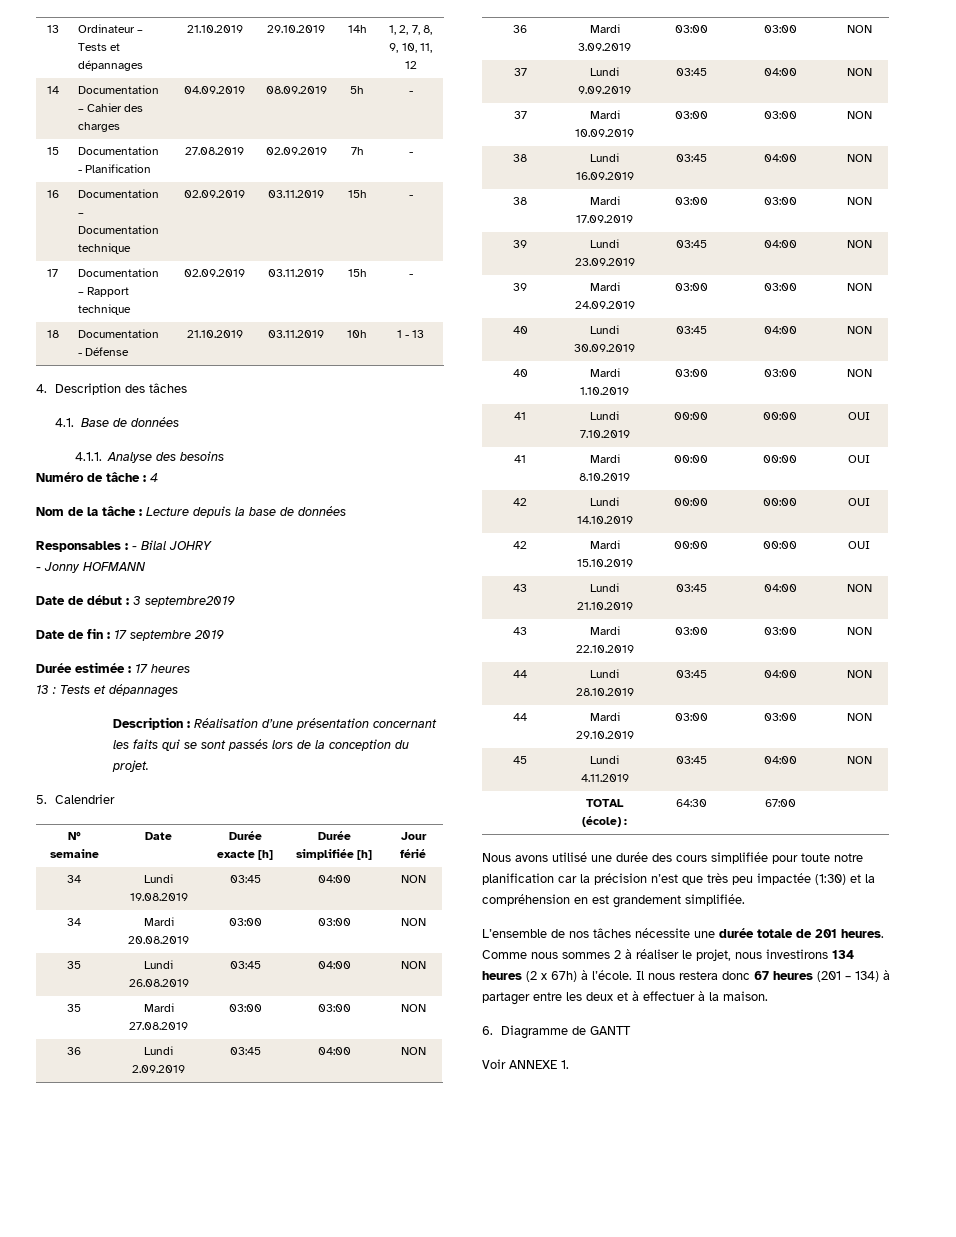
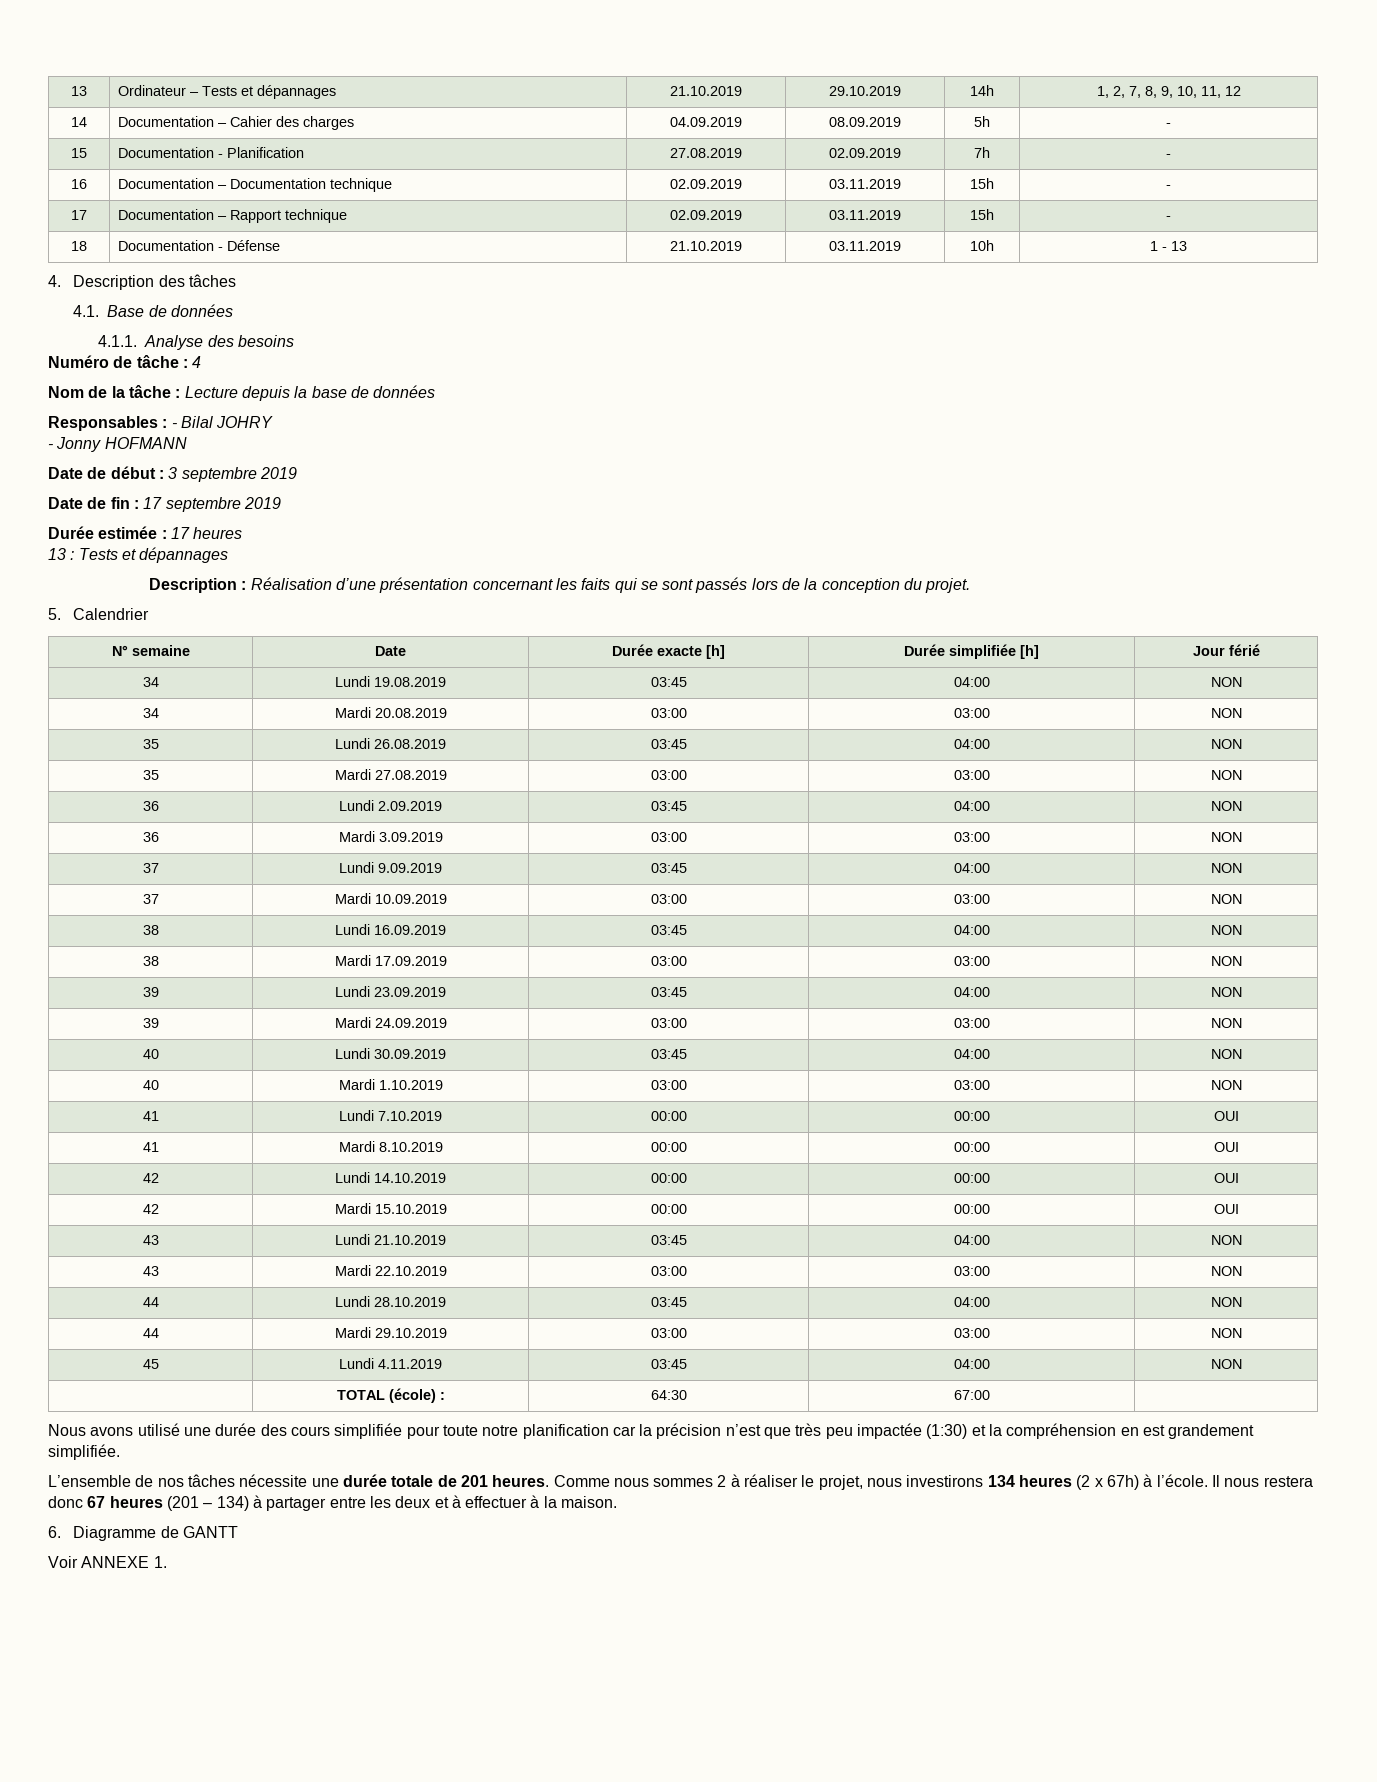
- Date de début : 3 septembre2019
+ Date de début : 3 septembre 2019

